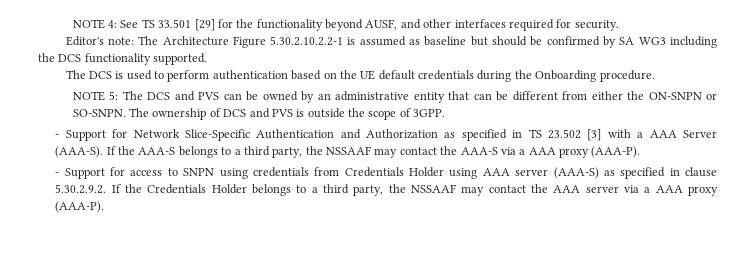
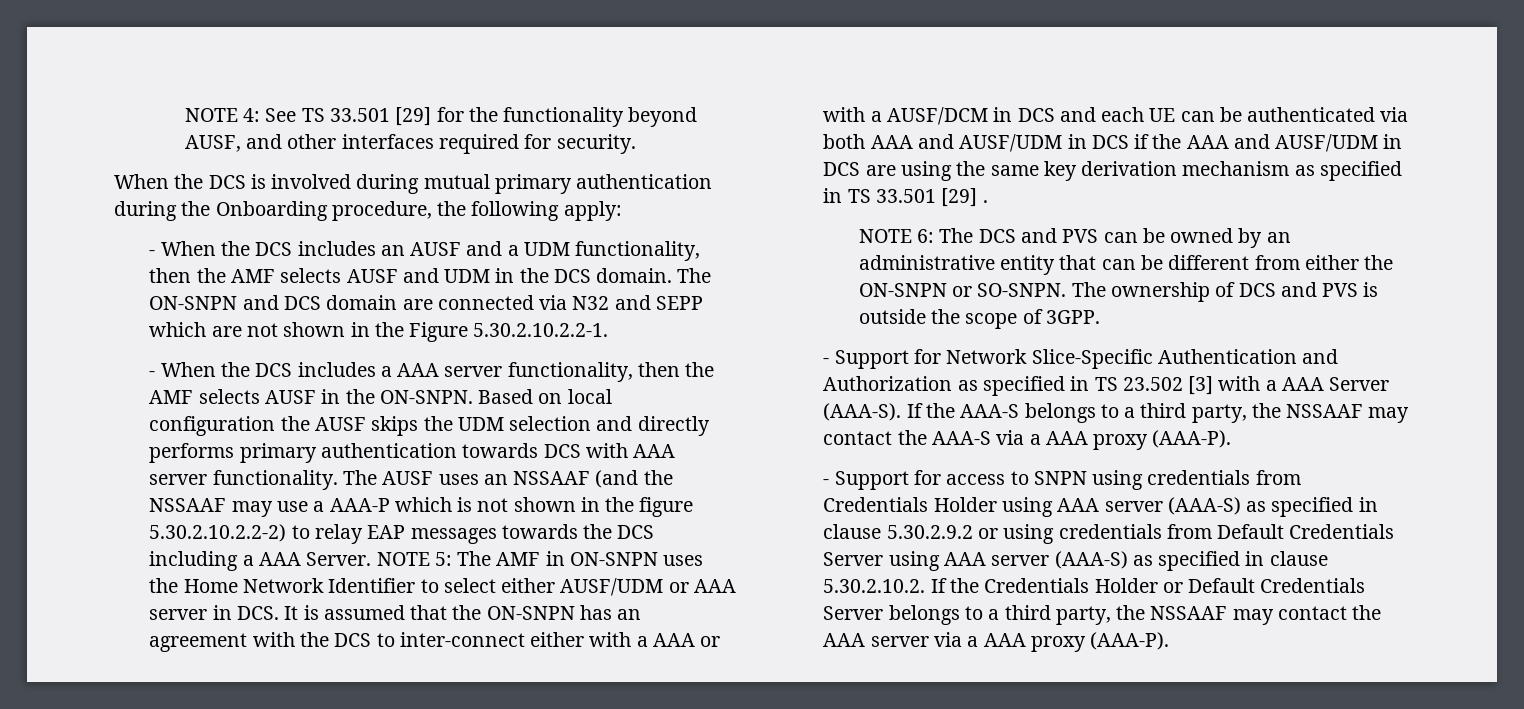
- Editor's note: The Architecture Figure 5.30.2.10.2.2-1 is assumed as baseline but should be confirmed by SA WG3 including the DCS functionality supported.
- The DCS is used to perform authentication based on the UE default credentials during the Onboarding procedure.
- NOTE 5: The DCS and PVS can be owned by an administrative entity that can be different from either the ON-SNPN or SO-SNPN.
+ When the DCS is involved during mutual primary authentication during the Onboarding procedure, the following apply:
+ - When the DCS includes an AUSF and a UDM functionality, then the AMF selects AUSF and UDM in the DCS domain. The ON-SNPN and DCS domain are connected via N32 and SEPP which are not shown in the Figure 5.30.2.10.2.2-1.
+ - When the DCS includes a AAA server functionality, then the AMF selects AUSF in the ON-SNPN. Based on local configuration the AUSF skips the UDM selection and directly performs primary authentication towards DCS with AAA server functionality. The AUSF uses an NSSAAF (and the NSSAAF may use a AAA-P which is not shown in the figure 5.30.2.10.2.2-2) to relay EAP messages towards the DCS including a AAA Server. NOTE 5: The AMF in ON-SNPN uses the Home Network Identifier to select either AUSF/UDM or AAA server in DCS. It is assumed that the ON-SNPN has an agreement with the DCS to inter-connect either with a AAA or with a AUSF/DCM in DCS and each UE can be authenticated via both AAA and AUSF/UDM in DCS if the AAA and AUSF/UDM in DCS are using the same key derivation mechanism as specified in TS 33.501 [29] .
+ NOTE 6: The DCS and PVS can be owned by an administrative entity that can be different from either the ON-SNPN or SO-SNPN.
- - Support for access to SNPN using credentials from Credentials Holder using AAA server (AAA-S) as specified in clause 5.30.2.9.2. If the Credentials Holder belongs to a third party, the NSSAAF may contact the AAA server via a AAA proxy (AAA-P).
+ - Support for access to SNPN using credentials from Credentials Holder using AAA server (AAA-S) as specified in clause 5.30.2.9.2 or using credentials from Default Credentials Server using AAA server (AAA-S) as specified in clause 5.30.2.10.2. If the Credentials Holder or Default Credentials Server belongs to a third party, the NSSAAF may contact the AAA server via a AAA proxy (AAA-P).

